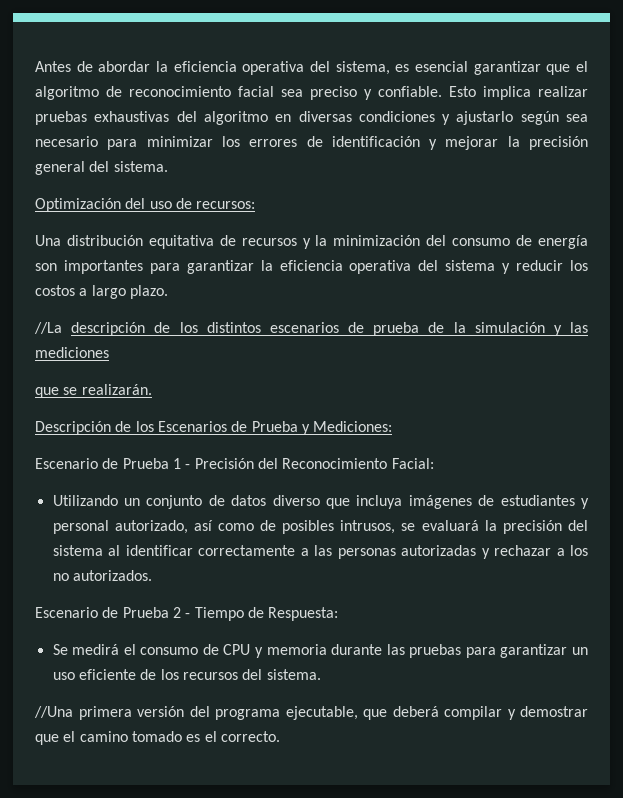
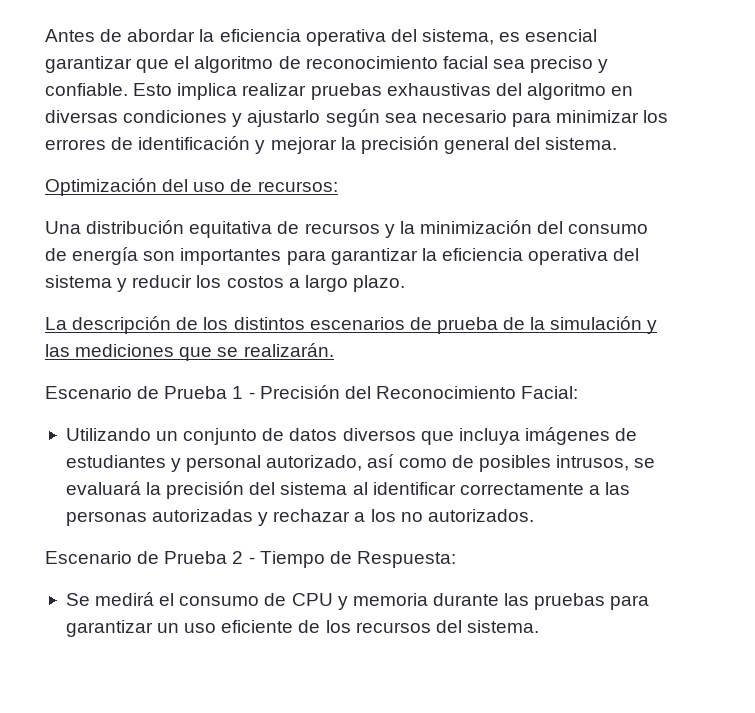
- //La descripción de los distintos escenarios de prueba de la simulación y las mediciones
- que se realizarán.
+ La descripción de los distintos escenarios de prueba de la simulación y las mediciones que se realizarán.
- Descripción de los Escenarios de Prueba y Mediciones:
- Utilizando un conjunto de datos diverso que incluya imágenes de estudiantes y personal autorizado, así como de posibles intrusos, se evaluará la precisión del sistema al identificar correctamente a las personas autorizadas y rechazar a los no autorizados.
+ Utilizando un conjunto de datos diversos que incluya imágenes de estudiantes y personal autorizado, así como de posibles intrusos, se evaluará la precisión del sistema al identificar correctamente a las personas autorizadas y rechazar a los no autorizados.
- //Una primera versión del programa ejecutable, que deberá compilar y demostrar que el camino tomado es el correcto.

